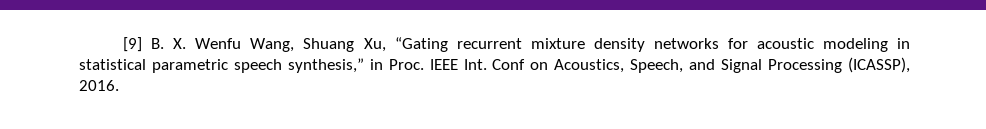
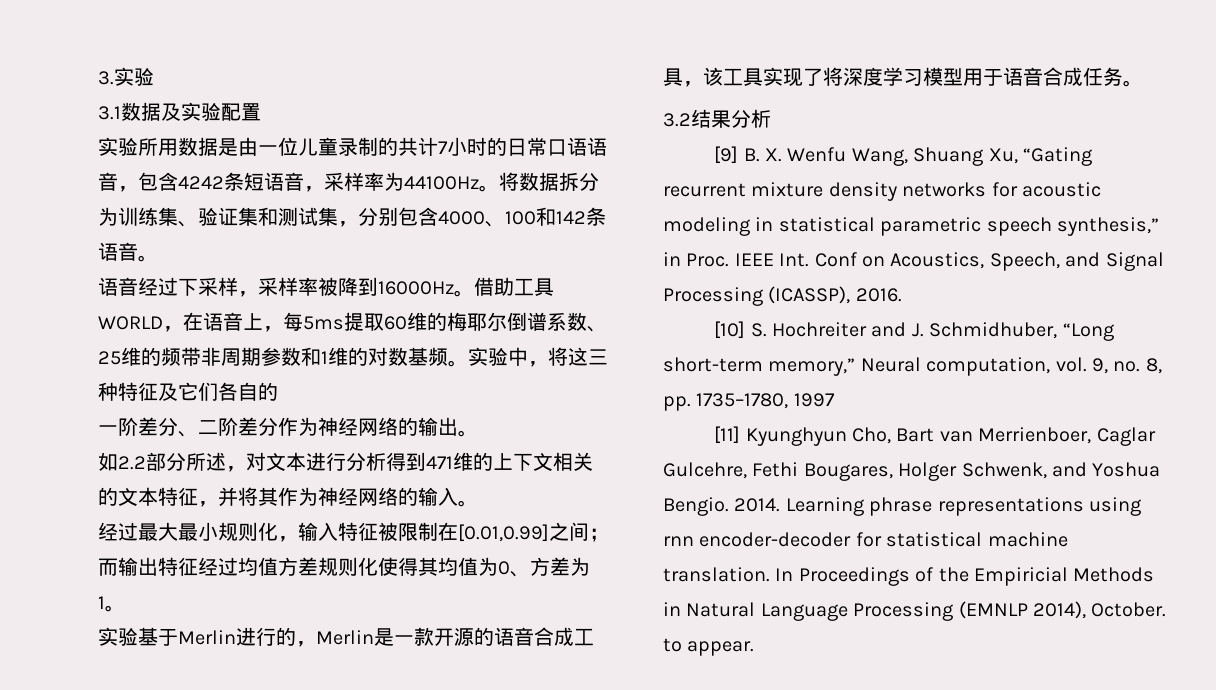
+ 3.实验
+ 3.1数据及实验配置
+ 实验所用数据是由一位儿童录制的共计7小时的日常口语语音，包含4242条短语音，采样率为44100Hz。将数据拆分为训练集、验证集和测试集，分别包含4000、100和142条语音。
+ 语音经过下采样，采样率被降到16000Hz。借助工具WORLD，在语音上，每5ms提取60维的梅耶尔倒谱系数、25维的频带非周期参数和1维的对数基频。实验中，将这三种特征及它们各自的
+ 一阶差分、二阶差分作为神经网络的输出。
+ 如2.2部分所述，对文本进行分析得到471维的上下文相关的文本特征，并将其作为神经网络的输入。
+ 经过最大最小规则化，输入特征被限制在[0.01,0.99]之间；而输出特征经过均值方差规则化使得其均值为0、方差为1。
+ 实验基于Merlin进行的，Merlin是一款开源的语音合成工具，该工具实现了将深度学习模型用于语音合成任务。
+ 3.2结果分析
+ [10] S. Hochreiter and J. Schmidhuber, “Long short-term memory,” Neural computation, vol. 9, no. 8, pp. 1735–1780, 1997
+ [11] Kyunghyun Cho, Bart van Merrienboer, Caglar Gulcehre, Fethi Bougares, Holger Schwenk, and Yoshua Bengio. 2014. Learning phrase representations using rnn encoder-decoder for statistical machine translation. In Proceedings of the Empiricial Methods in Natural Language Processing (EMNLP 2014), October. to appear.

